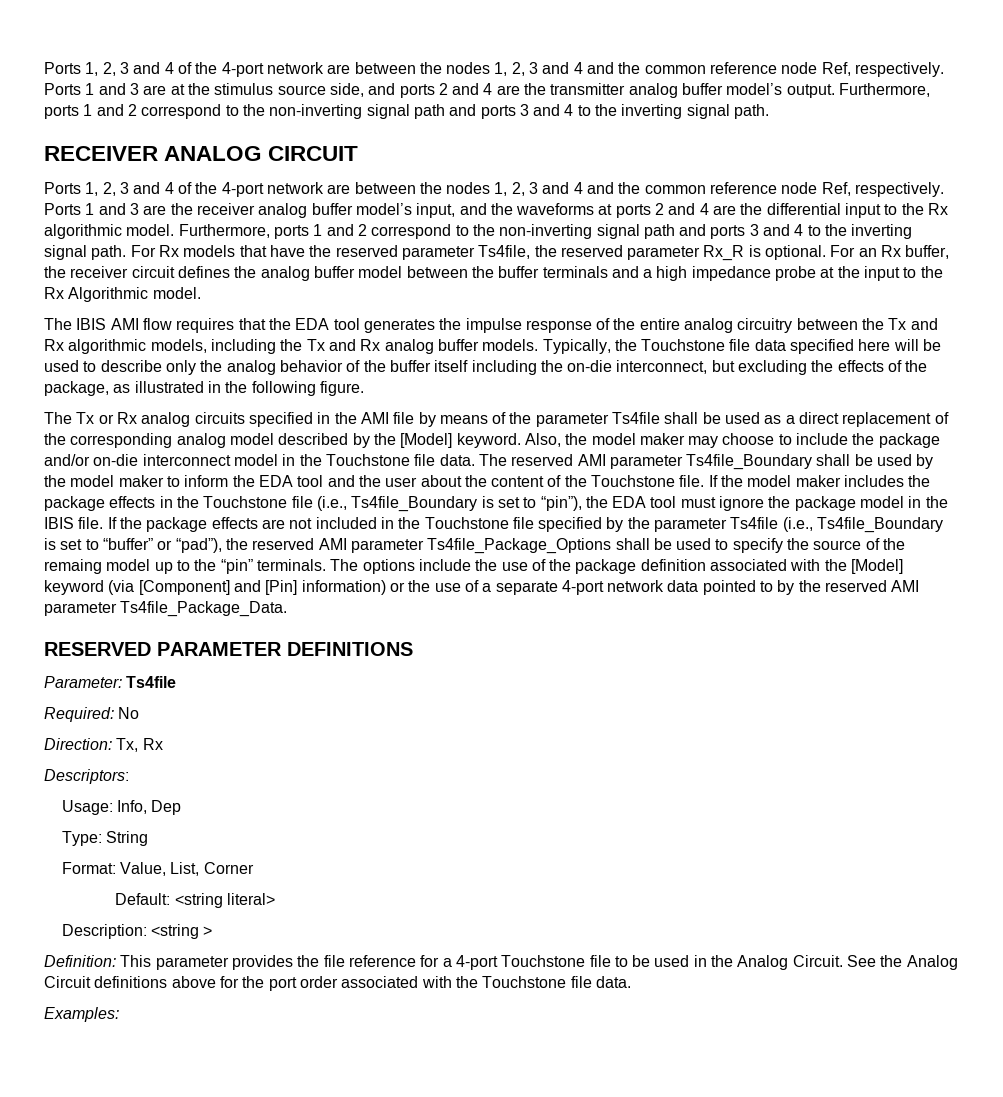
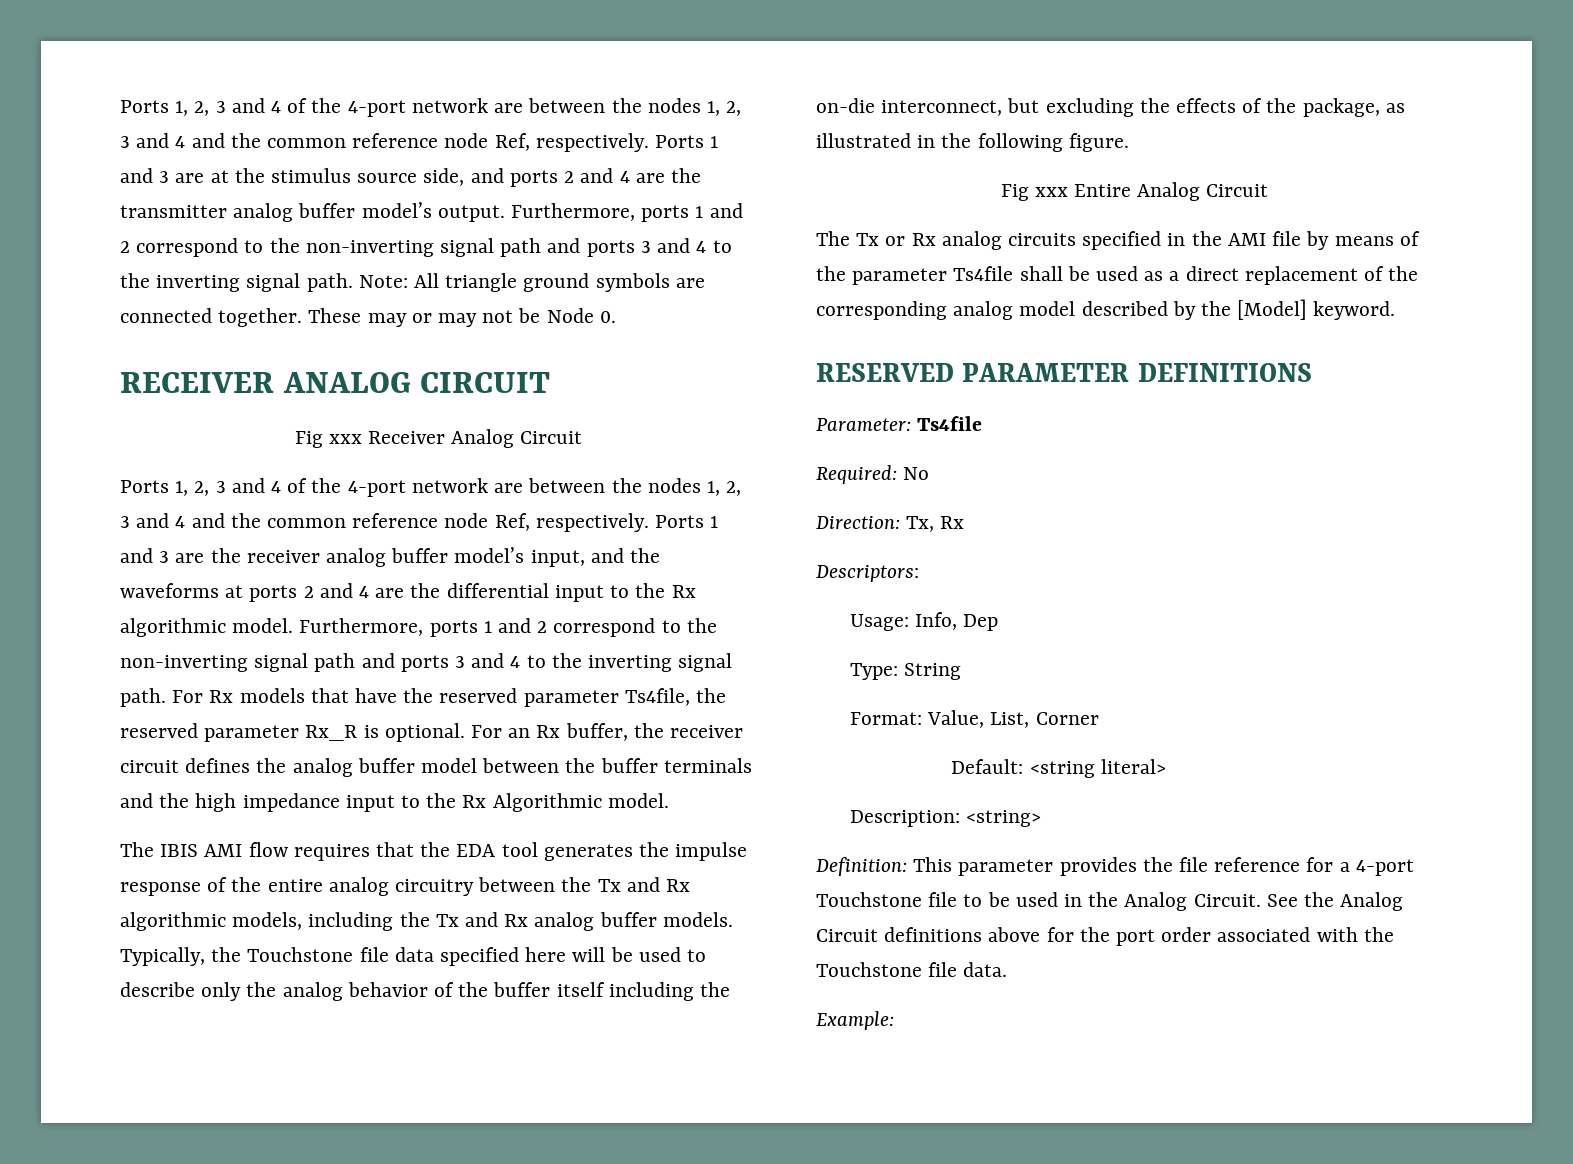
- Ports 1 and 3 are at the stimulus source side, and ports 2 and 4 are the transmitter analog buffer model’s output. Furthermore, ports 1 and 2 correspond to the non-inverting signal path and ports 3 and 4 to the inverting signal path.
+ Ports 1 and 3 are at the stimulus source side, and ports 2 and 4 are the transmitter analog buffer model’s output. Furthermore, ports 1 and 2 correspond to the non-inverting signal path and ports 3 and 4 to the inverting signal path. Note: All triangle ground symbols are connected together. These may or may not be Node 0.
  RECEIVER ANALOG CIRCUIT
+ Fig xxx Receiver Analog Circuit
- For an Rx buffer, the receiver circuit defines the analog buffer model between the buffer terminals and a high impedance probe at the input to the Rx Algorithmic model.
+ For an Rx buffer, the receiver circuit defines the analog buffer model between the buffer terminals and the high impedance input to the Rx Algorithmic model.
+ Fig xxx Entire Analog Circuit
- Also, the model maker may choose to include the package and/or on-die interconnect model in the Touchstone file data. The reserved AMI parameter Ts4file_Boundary shall be used by the model maker to inform the EDA tool and the user about the content of the Touchstone file. If the model maker includes the package effects in the Touchstone file (i.e., Ts4file_Boundary is set to “pin”), the EDA tool must ignore the package model in the IBIS file. If the package effects are not included in the Touchstone file specified by the parameter Ts4file (i.e., Ts4file_Boundary is set to “buffer” or “pad”), the reserved AMI parameter Ts4file_Package_Options shall be used to specify the source of the remaing model up to the “pin” terminals. The options include the use of the package definition associated with the [Model] keyword (via [Component] and [Pin] information) or the use of a separate 4-port network data pointed to by the reserved AMI parameter Ts4file_Package_Data.
- Description: <string >
+ Description: <string>
- Examples:
+ Example:

